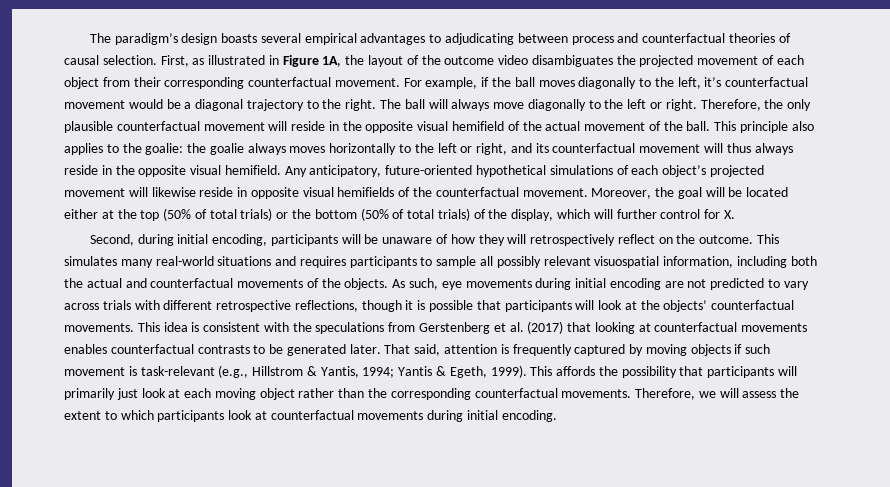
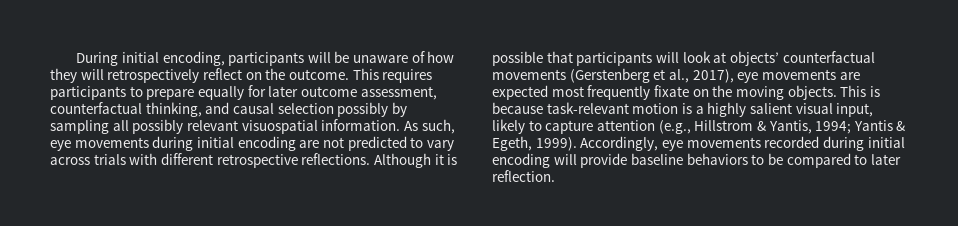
- The paradigm’s design boasts several empirical advantages to adjudicating between process and counterfactual theories of causal selection. First, as illustrated in Figure 1A, the layout of the outcome video disambiguates the projected movement of each object from their corresponding counterfactual movement. For example, if the ball moves diagonally to the left, it’s counterfactual movement would be a diagonal trajectory to the right. The ball will always move diagonally to the left or right. Therefore, the only plausible counterfactual movement will reside in the opposite visual hemifield of the actual movement of the ball. This principle also applies to the goalie: the goalie always moves horizontally to the left or right, and its counterfactual movement will thus always reside in the opposite visual hemifield. Any anticipatory, future-oriented hypothetical simulations of each object’s projected movement will likewise reside in opposite visual hemifields of the counterfactual movement. Moreover, the goal will be located either at the top (50% of total trials) or the bottom (50% of total trials) of the display, which will further control for X.
- Second, during initial encoding, participants will be unaware of how they will retrospectively reflect on the outcome.
+ During initial encoding, participants will be unaware of how they will retrospectively reflect on the outcome.
- This simulates many real-world situations and requires participants to sample all possibly relevant visuospatial information, including both the actual and counterfactual movements of the objects.
+ This requires participants to prepare equally for later outcome assessment, counterfactual thinking, and causal selection possibly by sampling all possibly relevant visuospatial information.
- As such, eye movements during initial encoding are not predicted to vary across trials with different retrospective reflections, though it is possible that participants will look at the objects’ counterfactual movements. This idea is consistent with the speculations from Gerstenberg et al. (2017) that looking at counterfactual movements enables counterfactual contrasts to be generated later. That said, attention is frequently captured by moving objects if such movement is task-relevant (e.g., Hillstrom & Yantis, 1994; Yantis & Egeth, 1999).
+ As such, eye movements during initial encoding are not predicted to vary across trials with different retrospective reflections. Although it is possible that participants will look at objects’ counterfactual movements (Gerstenberg et al., 2017), eye movements are expected most frequently fixate on the moving objects. This is because task-relevant motion is a highly salient visual input, likely to capture attention (e.g., Hillstrom & Yantis, 1994; Yantis & Egeth, 1999).
- This affords the possibility that participants will primarily just look at each moving object rather than the corresponding counterfactual movements. Therefore, we will assess the extent to which participants look at counterfactual movements during initial encoding.
+ Accordingly, eye movements recorded during initial encoding will provide baseline behaviors to be compared to later reflection.

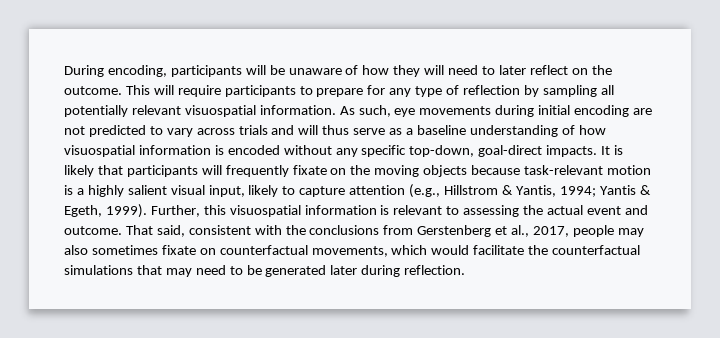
- During initial encoding, participants will be unaware of how they will retrospectively reflect on the outcome.
+ During encoding, participants will be unaware of how they will need to later reflect on the outcome.
- This requires participants to prepare equally for later outcome assessment, counterfactual thinking, and causal selection possibly by sampling all possibly relevant visuospatial information.
+ This will require participants to prepare for any type of reflection by sampling all potentially relevant visuospatial information.
- As such, eye movements during initial encoding are not predicted to vary across trials with different retrospective reflections. Although it is possible that participants will look at objects’ counterfactual movements (Gerstenberg et al., 2017), eye movements are expected most frequently fixate on the moving objects. This is because task-relevant motion is a highly salient visual input, likely to capture attention (e.g., Hillstrom & Yantis, 1994; Yantis & Egeth, 1999).
+ As such, eye movements during initial encoding are not predicted to vary across trials and will thus serve as a baseline understanding of how visuospatial information is encoded without any specific top-down, goal-direct impacts. It is likely that participants will frequently fixate on the moving objects because task-relevant motion is a highly salient visual input, likely to capture attention (e.g., Hillstrom & Yantis, 1994; Yantis & Egeth, 1999).
- Accordingly, eye movements recorded during initial encoding will provide baseline behaviors to be compared to later reflection.
+ Further, this visuospatial information is relevant to assessing the actual event and outcome. That said, consistent with the conclusions from Gerstenberg et al., 2017, people may also sometimes fixate on counterfactual movements, which would facilitate the counterfactual simulations that may need to be generated later during reflection.

